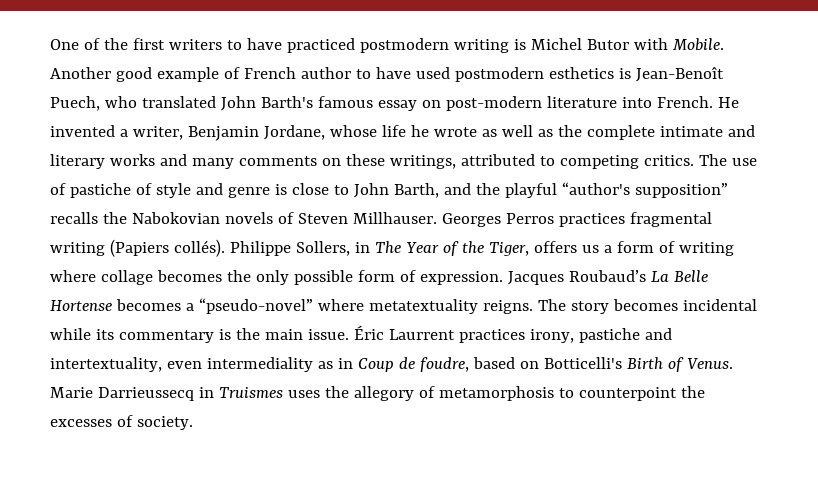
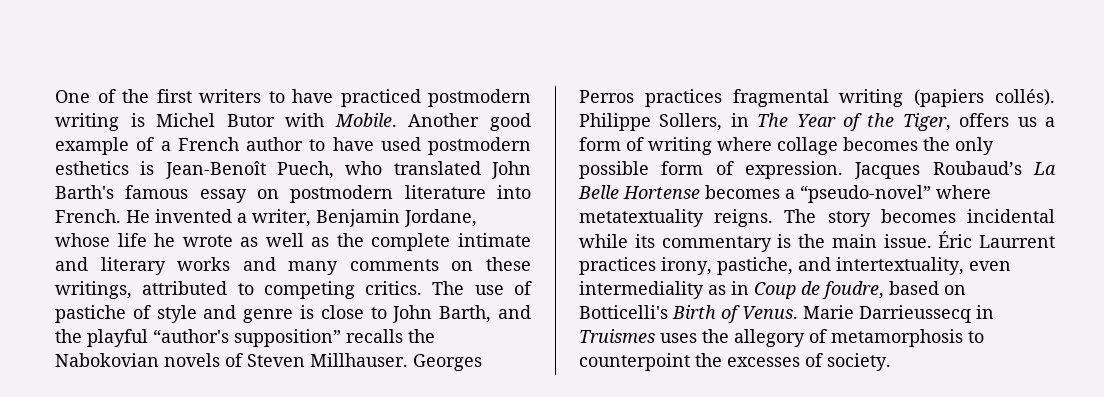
- Another good example of French author to have used postmodern esthetics is Jean-Benoît Puech, who translated John Barth's famous essay on post-modern literature into French.
+ Another good example of a French author to have used postmodern esthetics is Jean-Benoît Puech, who translated John Barth's famous essay on postmodern literature into French.
- Georges Perros practices fragmental writing (Papiers collés).
+ Georges Perros practices fragmental writing (papiers collés).
- Éric Laurrent practices irony, pastiche and intertextuality, even intermediality as in Coup de foudre, based on Botticelli's Birth of Venus.
+ Éric Laurrent practices irony, pastiche, and intertextuality, even intermediality as in Coup de foudre, based on Botticelli's Birth of Venus.

